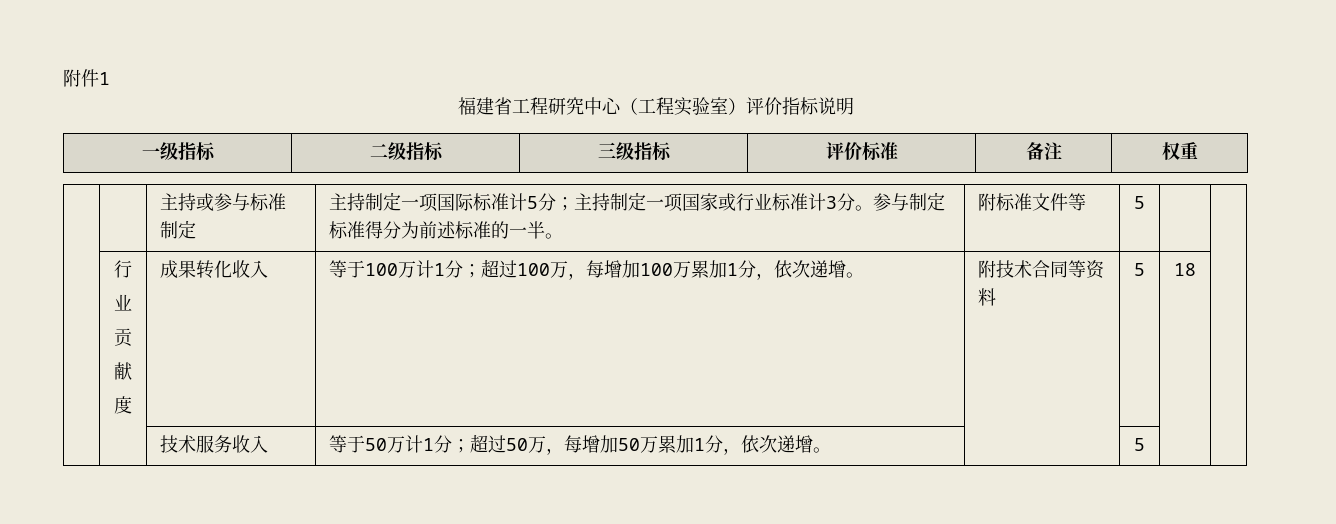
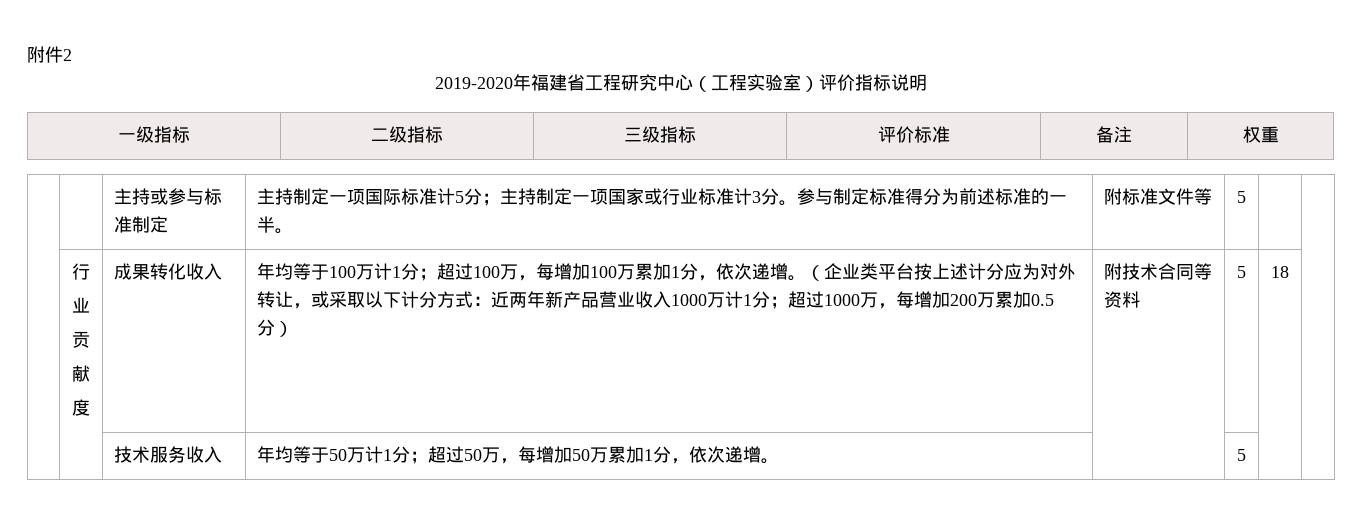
- 附件1
- 福建省工程研究中心（工程实验室）评价指标说明
+ 附件2
+ 2019-2020年福建省工程研究中心（工程实验室）评价指标说明
- 等于100万计1分；超过100万，每增加100万累加1分，依次递增。
+ 年均等于100万计1分；超过100万，每增加100万累加1分，依次递增。（企业类平台按上述计分应为对外转让，或采取以下计分方式：近两年新产品营业收入1000万计1分；超过1000万，每增加200万累加0.5分）
- | | 技术服务收入 | 等于50万计1分；超过50万，每增加50万累加1分，依次递增。 | | 5 | |
+ | | 技术服务收入 | 年均等于50万计1分；超过50万，每增加50万累加1分，依次递增。 | | 5 | |

